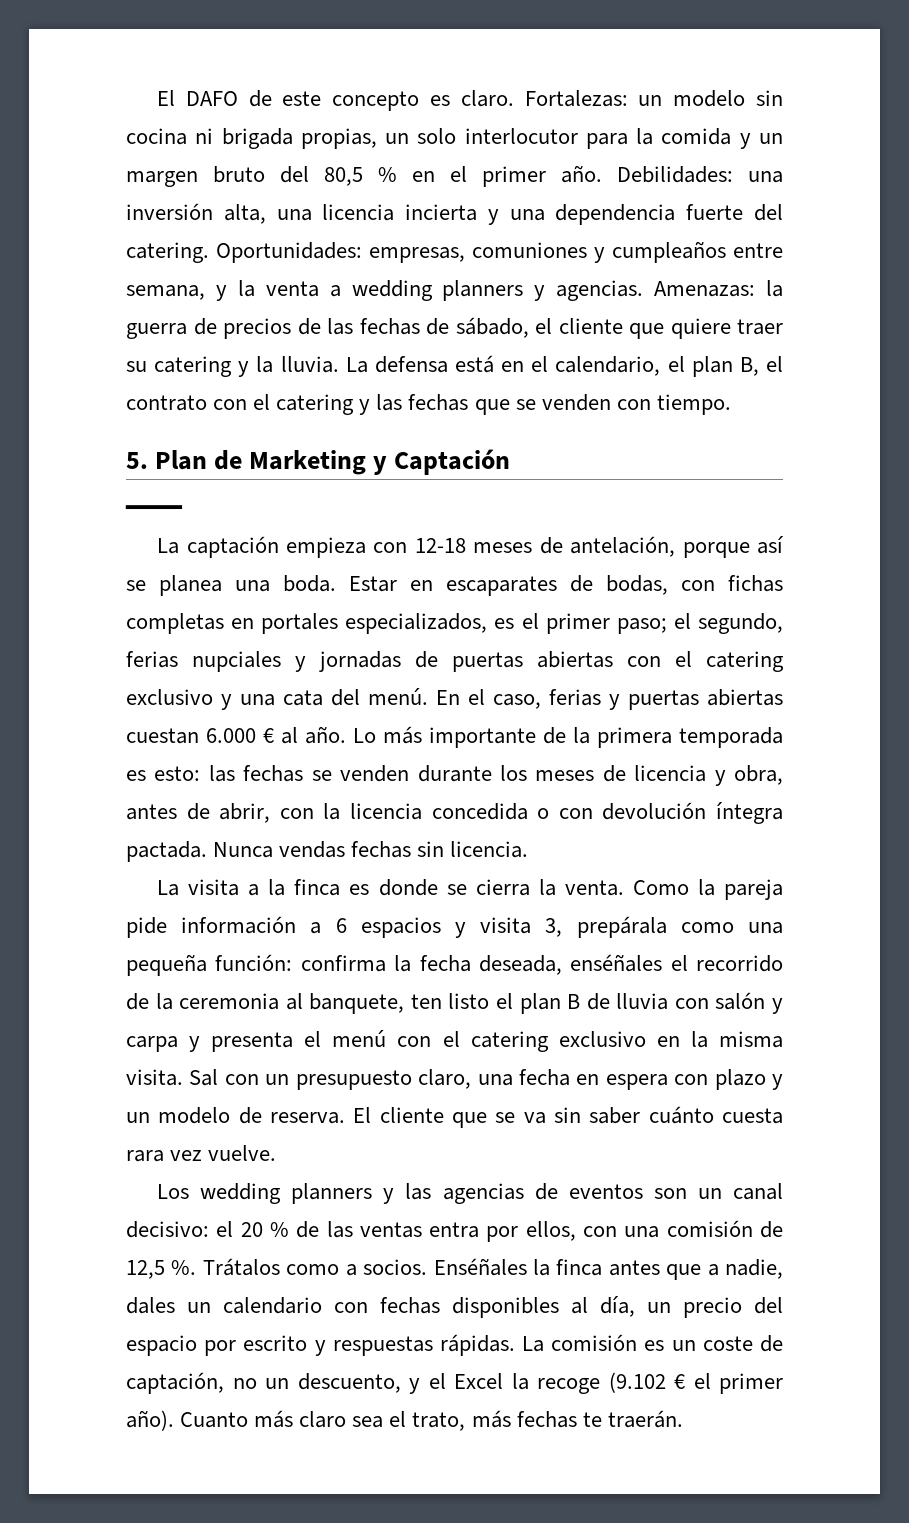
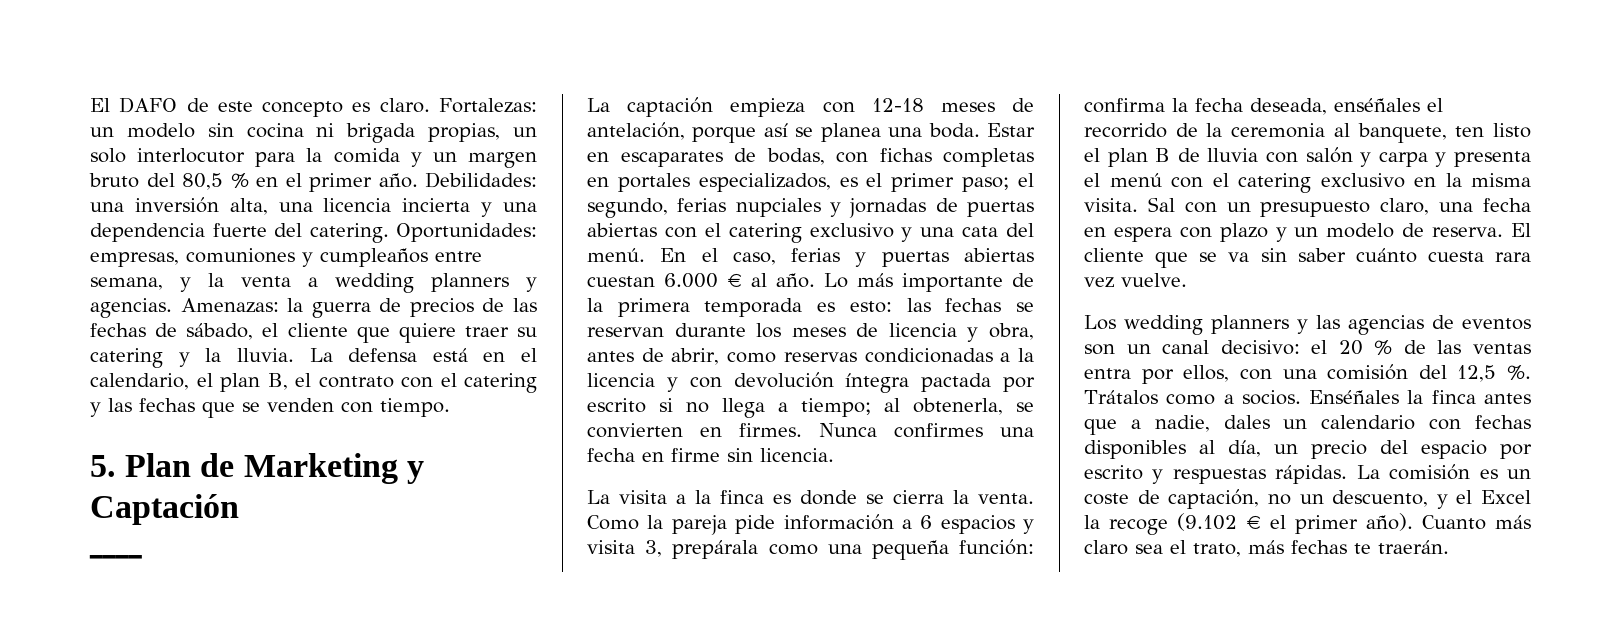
- Lo más importante de la primera temporada es esto: las fechas se venden durante los meses de licencia y obra, antes de abrir, con la licencia concedida o con devolución íntegra pactada. Nunca vendas fechas sin licencia.
+ Lo más importante de la primera temporada es esto: las fechas se reservan durante los meses de licencia y obra, antes de abrir, como reservas condicionadas a la licencia y con devolución íntegra pactada por escrito si no llega a tiempo; al obtenerla, se convierten en firmes. Nunca confirmes una fecha en firme sin licencia.
- Los wedding planners y las agencias de eventos son un canal decisivo: el 20 % de las ventas entra por ellos, con una comisión de 12,5 %.
+ Los wedding planners y las agencias de eventos son un canal decisivo: el 20 % de las ventas entra por ellos, con una comisión del 12,5 %.

